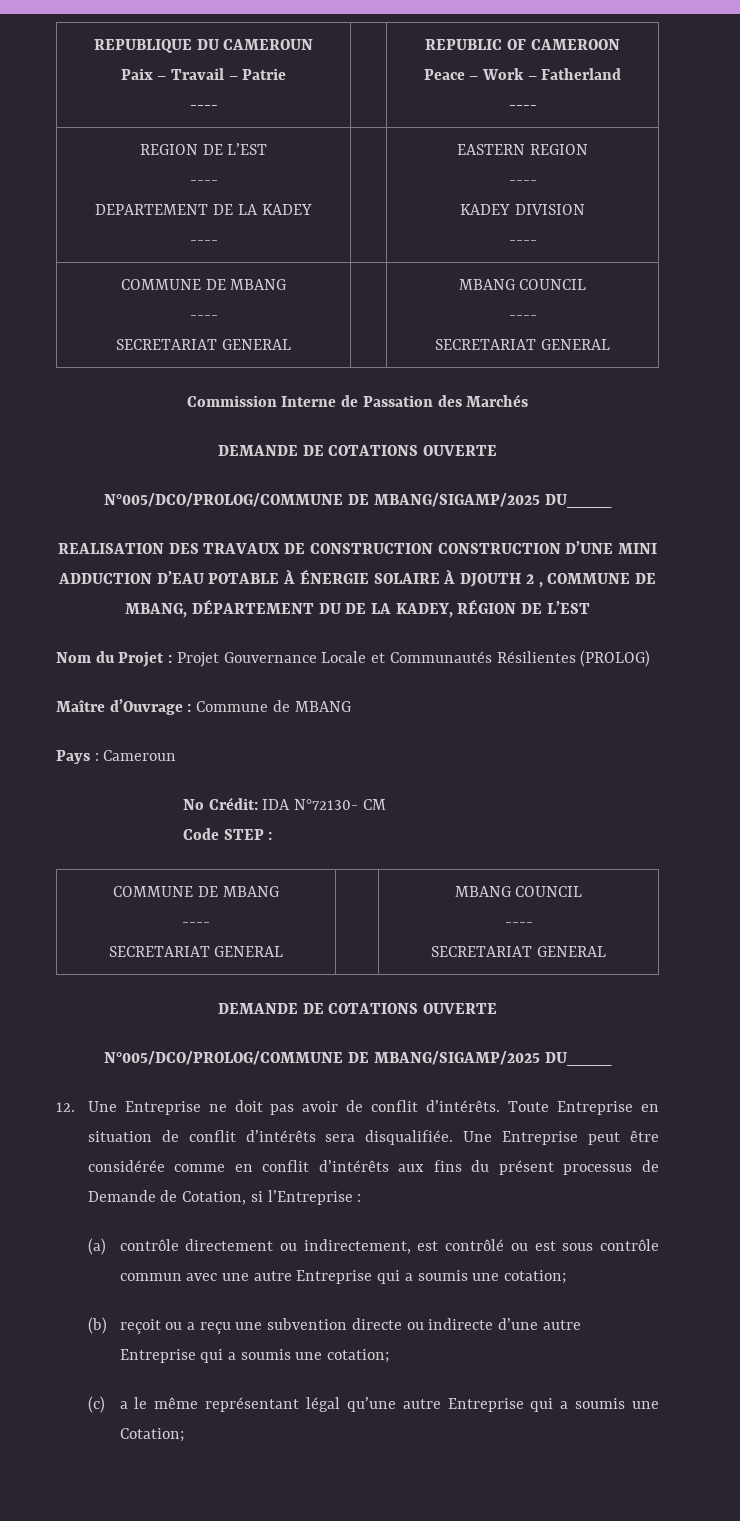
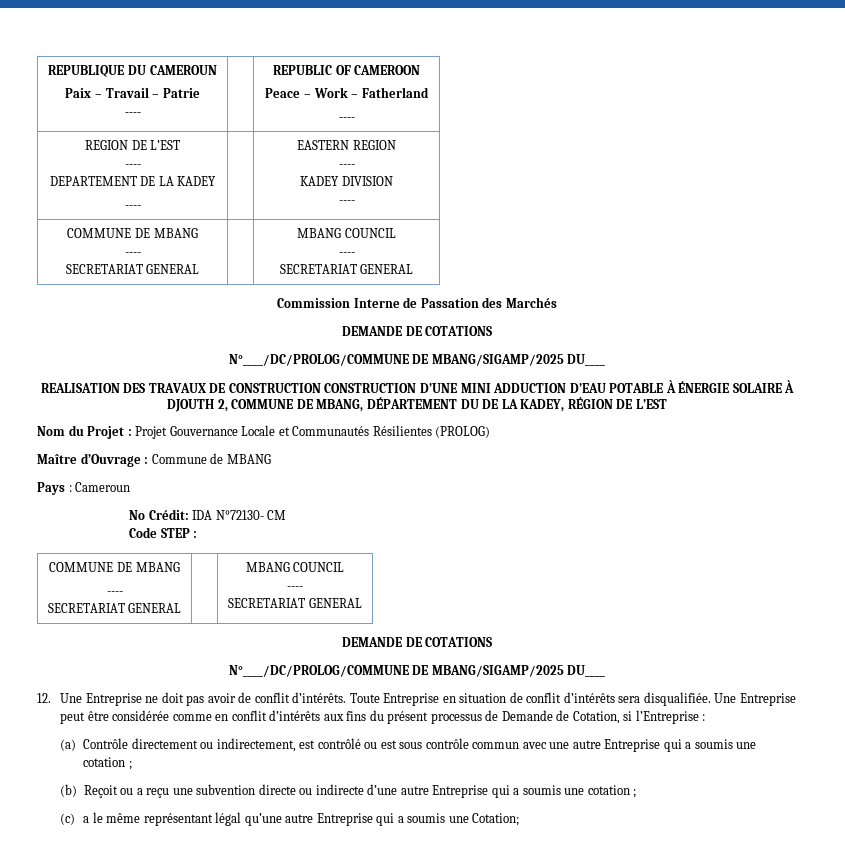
  Commission Interne de Passation des Marchés
- DEMANDE DE COTATIONS OUVERTE
- N°005/DCO/PROLOG/COMMUNE DE MBANG/SIGAMP/2025 DU____
+ DEMANDE DE COTATIONS
+ N°____/DC/PROLOG/COMMUNE DE MBANG/SIGAMP/2025 DU____
- REALISATION DES TRAVAUX DE CONSTRUCTION CONSTRUCTION D’UNE MINI ADDUCTION D’EAU POTABLE À ÉNERGIE SOLAIRE À DJOUTH 2 , COMMUNE DE MBANG, DÉPARTEMENT DU DE LA KADEY, RÉGION DE L’EST
+ REALISATION DES TRAVAUX DE CONSTRUCTION CONSTRUCTION D’UNE MINI ADDUCTION D’EAU POTABLE À ÉNERGIE SOLAIRE À DJOUTH 2, COMMUNE DE MBANG, DÉPARTEMENT DU DE LA KADEY, RÉGION DE L’EST
  Code STEP :
  COMMUNE DE MBANG
  ----
  SECRETARIAT GENERAL | | MBANG COUNCIL
  ----
  SECRETARIAT GENERAL
- DEMANDE DE COTATIONS OUVERTE
- N°005/DCO/PROLOG/COMMUNE DE MBANG/SIGAMP/2025 DU____
+ DEMANDE DE COTATIONS
+ N°____/DC/PROLOG/COMMUNE DE MBANG/SIGAMP/2025 DU____
- (a) contrôle directement ou indirectement, est contrôlé ou est sous contrôle commun avec une autre Entreprise qui a soumis une cotation;
+ (a) Contrôle directement ou indirectement, est contrôlé ou est sous contrôle commun avec une autre Entreprise qui a soumis une cotation ;
- (b) reçoit ou a reçu une subvention directe ou indirecte d’une autre Entreprise qui a soumis une cotation;
+ (b) Reçoit ou a reçu une subvention directe ou indirecte d’une autre Entreprise qui a soumis une cotation ;

